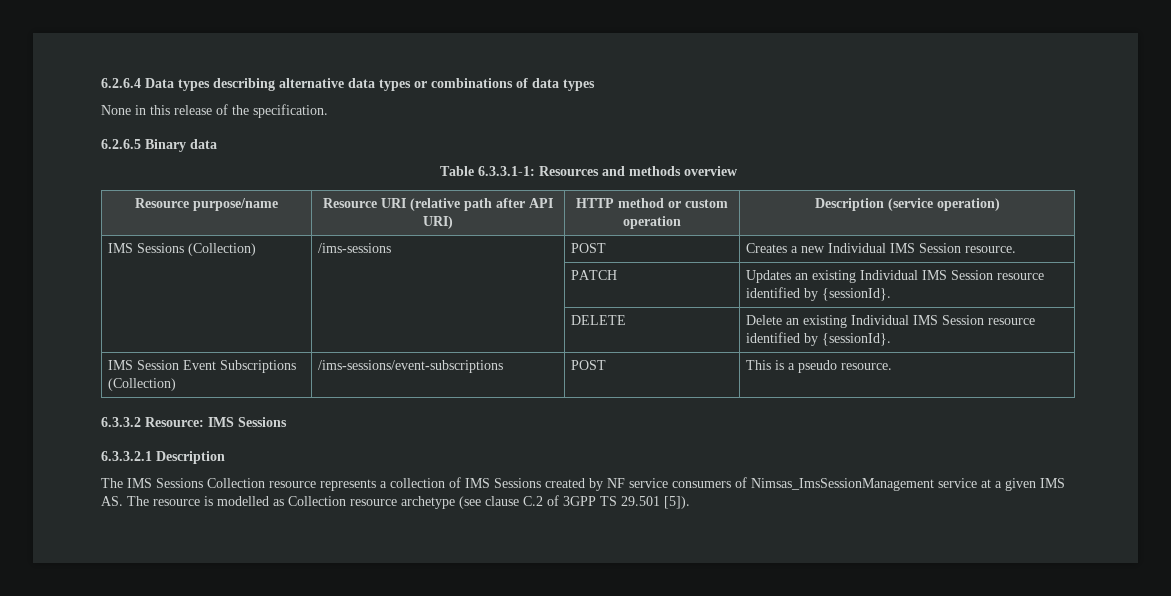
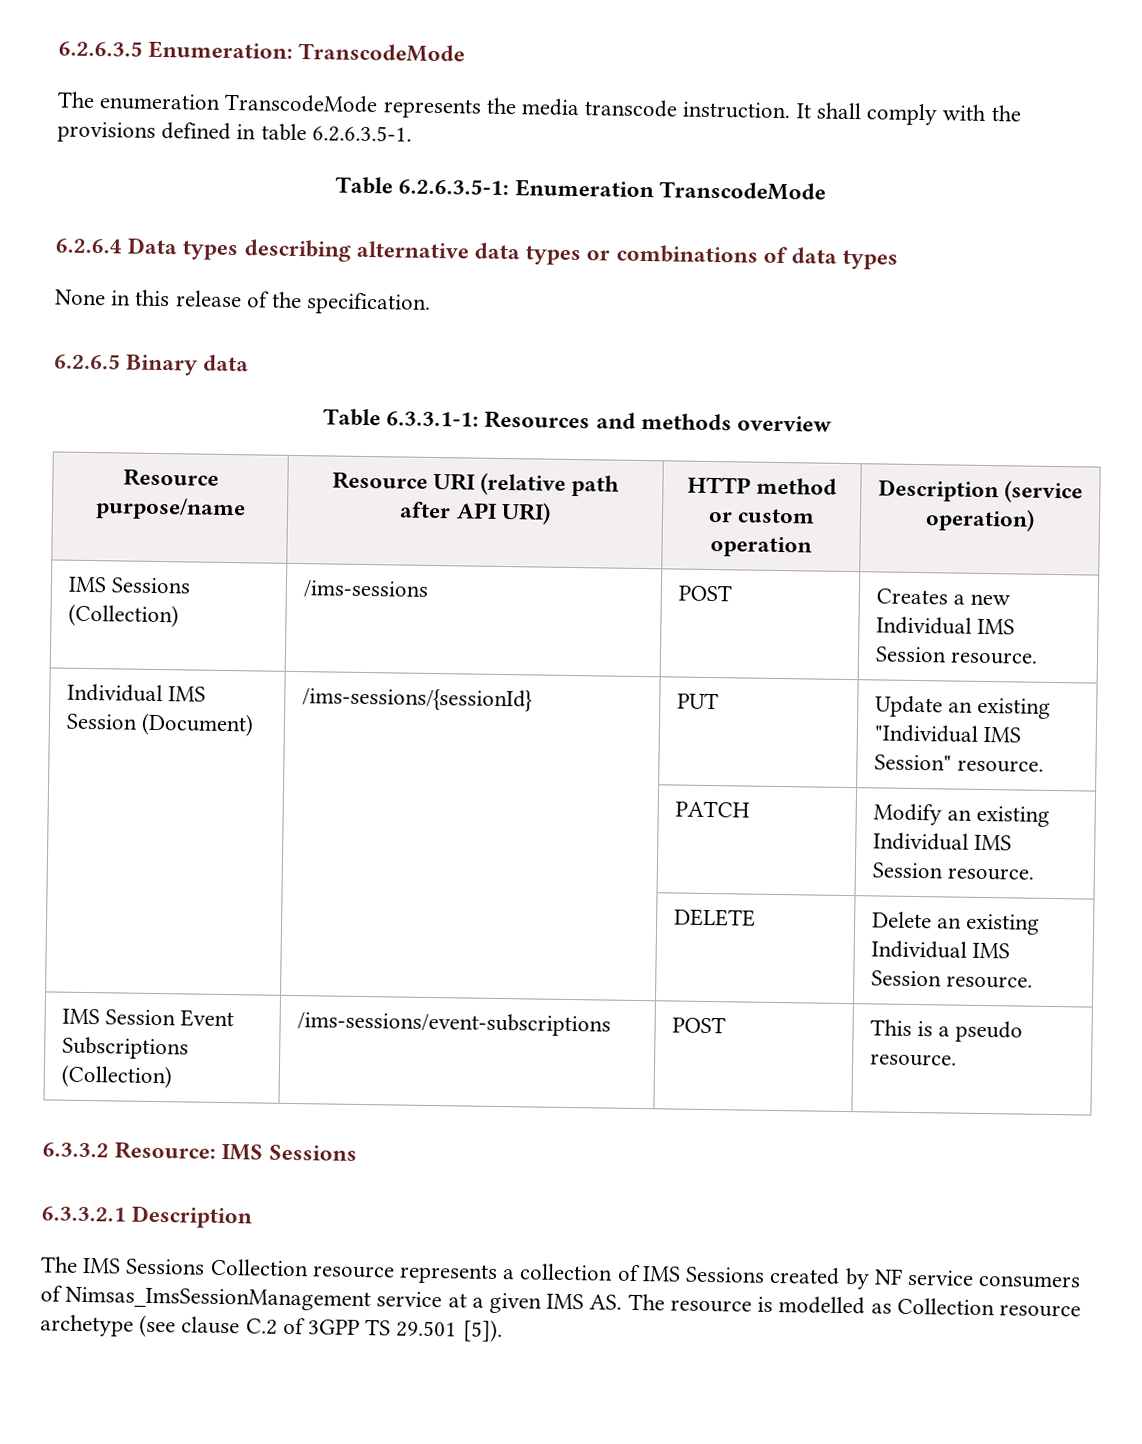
+ 6.2.6.3.5 Enumeration: TranscodeMode
+ The enumeration TranscodeMode represents the media transcode instruction. It shall comply with the provisions defined in table 6.2.6.3.5-1.
+ Table 6.2.6.3.5-1: Enumeration TranscodeMode
+ Individual IMS Session (Document) | /ims-sessions/{sessionId} | PUT | Update an existing "Individual IMS Session" resource.
- | | PATCH | Updates an existing Individual IMS Session resource identified by {sessionId}.
+ | | PATCH | Modify an existing Individual IMS Session resource.
- | | DELETE | Delete an existing Individual IMS Session resource identified by {sessionId}.
+ | | DELETE | Delete an existing Individual IMS Session resource.

